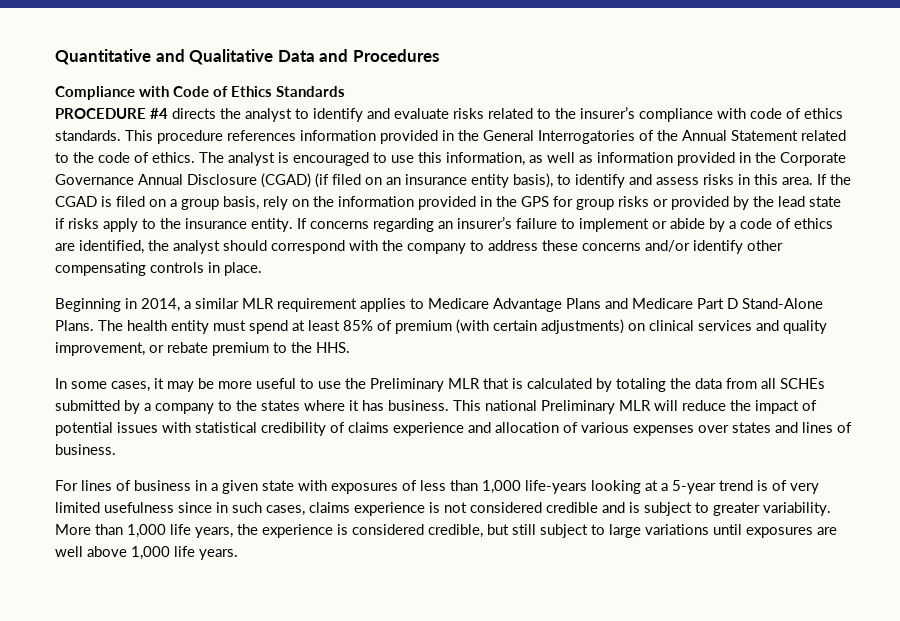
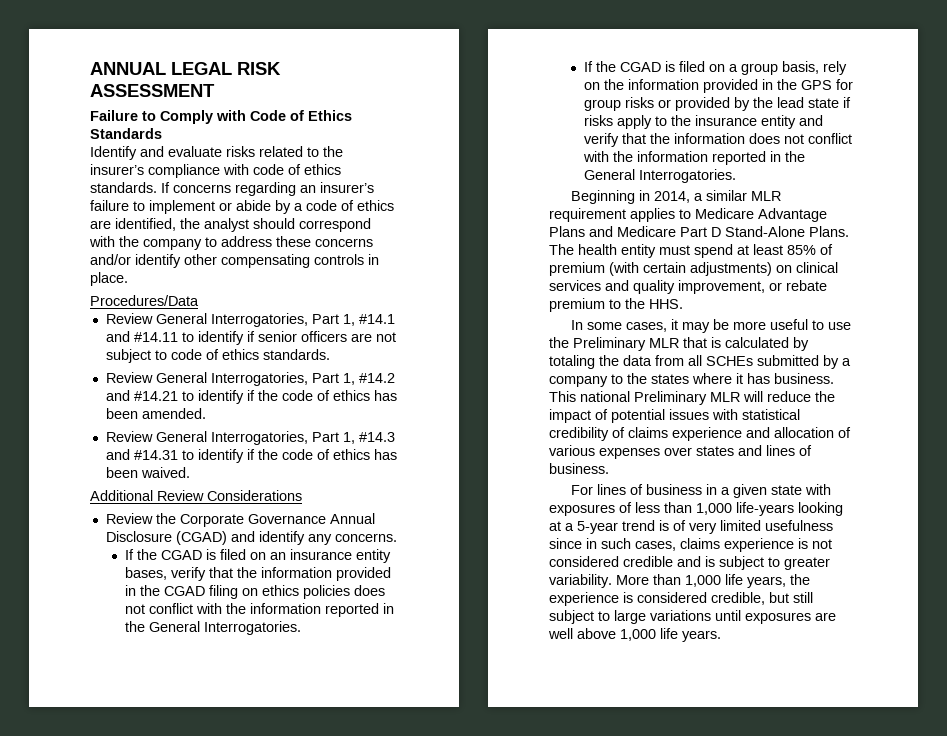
- Quantitative and Qualitative Data and Procedures
- Compliance with Code of Ethics Standards
+ ANNUAL LEGAL RISK ASSESSMENT
+ Failure to Comply with Code of Ethics Standards
- PROCEDURE #4 directs the analyst to identify and evaluate risks related to the insurer’s compliance with code of ethics standards.
+ Identify and evaluate risks related to the insurer’s compliance with code of ethics standards.
- This procedure references information provided in the General Interrogatories of the Annual Statement related to the code of ethics. The analyst is encouraged to use this information, as well as information provided in the Corporate Governance Annual Disclosure (CGAD) (if filed on an insurance entity basis), to identify and assess risks in this area. If the CGAD is filed on a group basis, rely on the information provided in the GPS for group risks or provided by the lead state if risks apply to the insurance entity.
+ Procedures/Data
+ Review General Interrogatories, Part 1, #14.1 and #14.11 to identify if senior officers are not subject to code of ethics standards.
+ Review General Interrogatories, Part 1, #14.2 and #14.21 to identify if the code of ethics has been amended.
+ Review General Interrogatories, Part 1, #14.3 and #14.31 to identify if the code of ethics has been waived.
+ Additional Review Considerations
+ Review the Corporate Governance Annual Disclosure (CGAD) and identify any concerns.
+ If the CGAD is filed on an insurance entity bases, verify that the information provided in the CGAD filing on ethics policies does not conflict with the information reported in the General Interrogatories.
+ If the CGAD is filed on a group basis, rely on the information provided in the GPS for group risks or provided by the lead state if risks apply to the insurance entity and verify that the information does not conflict with the information reported in the General Interrogatories.

